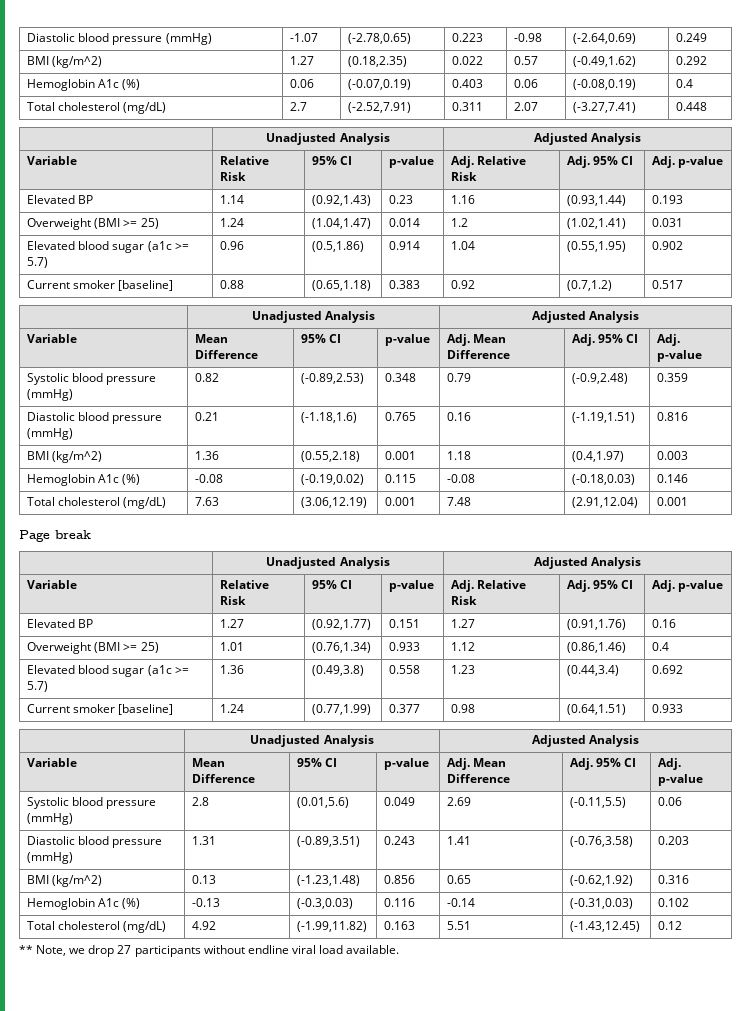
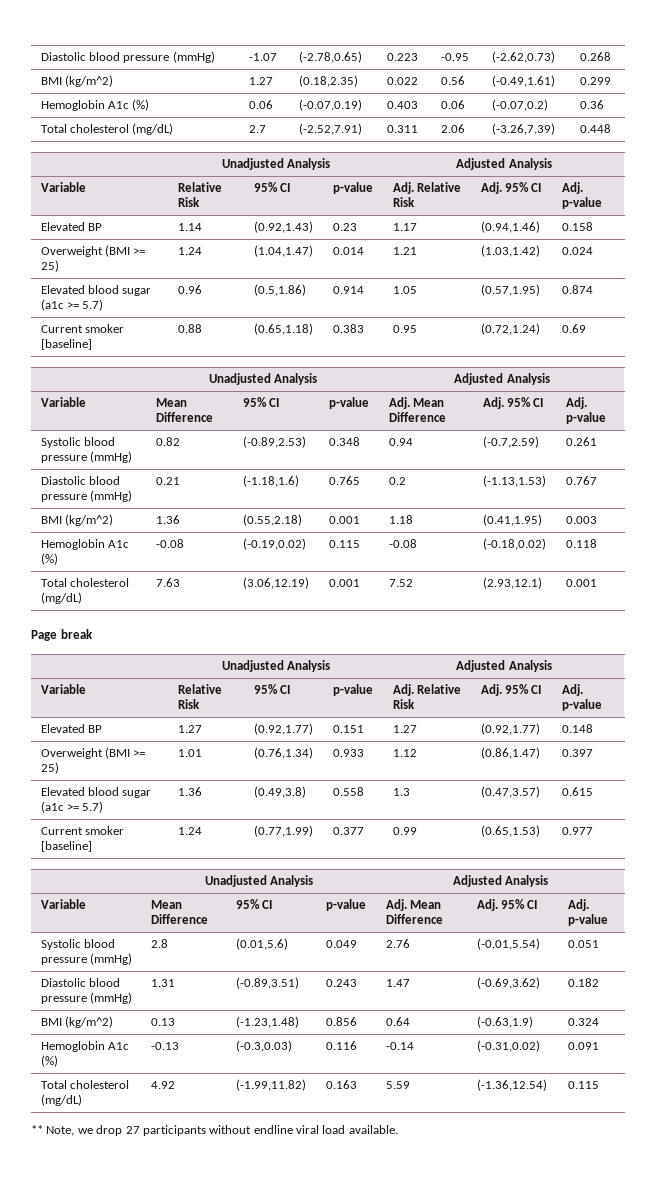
- Diastolic blood pressure (mmHg) | -1.07 | (-2.78,0.65) | 0.223 | -0.98 | (-2.64,0.69) | 0.249
+ Diastolic blood pressure (mmHg) | -1.07 | (-2.78,0.65) | 0.223 | -0.95 | (-2.62,0.73) | 0.268
- BMI (kg/m^2) | 1.27 | (0.18,2.35) | 0.022 | 0.57 | (-0.49,1.62) | 0.292
+ BMI (kg/m^2) | 1.27 | (0.18,2.35) | 0.022 | 0.56 | (-0.49,1.61) | 0.299
- Hemoglobin A1c (%) | 0.06 | (-0.07,0.19) | 0.403 | 0.06 | (-0.08,0.19) | 0.4
+ Hemoglobin A1c (%) | 0.06 | (-0.07,0.19) | 0.403 | 0.06 | (-0.07,0.2) | 0.36
- Total cholesterol (mg/dL) | 2.7 | (-2.52,7.91) | 0.311 | 2.07 | (-3.27,7.41) | 0.448
+ Total cholesterol (mg/dL) | 2.7 | (-2.52,7.91) | 0.311 | 2.06 | (-3.26,7.39) | 0.448
- Elevated BP | 1.14 | (0.92,1.43) | 0.23 | 1.16 | (0.93,1.44) | 0.193
+ Elevated BP | 1.14 | (0.92,1.43) | 0.23 | 1.17 | (0.94,1.46) | 0.158
- Overweight (BMI >= 25) | 1.24 | (1.04,1.47) | 0.014 | 1.2 | (1.02,1.41) | 0.031
+ Overweight (BMI >= 25) | 1.24 | (1.04,1.47) | 0.014 | 1.21 | (1.03,1.42) | 0.024
- Elevated blood sugar (a1c >= 5.7) | 0.96 | (0.5,1.86) | 0.914 | 1.04 | (0.55,1.95) | 0.902
+ Elevated blood sugar (a1c >= 5.7) | 0.96 | (0.5,1.86) | 0.914 | 1.05 | (0.57,1.95) | 0.874
- Current smoker [baseline] | 0.88 | (0.65,1.18) | 0.383 | 0.92 | (0.7,1.2) | 0.517
+ Current smoker [baseline] | 0.88 | (0.65,1.18) | 0.383 | 0.95 | (0.72,1.24) | 0.69
- Systolic blood pressure (mmHg) | 0.82 | (-0.89,2.53) | 0.348 | 0.79 | (-0.9,2.48) | 0.359
+ Systolic blood pressure (mmHg) | 0.82 | (-0.89,2.53) | 0.348 | 0.94 | (-0.7,2.59) | 0.261
- Diastolic blood pressure (mmHg) | 0.21 | (-1.18,1.6) | 0.765 | 0.16 | (-1.19,1.51) | 0.816
+ Diastolic blood pressure (mmHg) | 0.21 | (-1.18,1.6) | 0.765 | 0.2 | (-1.13,1.53) | 0.767
- BMI (kg/m^2) | 1.36 | (0.55,2.18) | 0.001 | 1.18 | (0.4,1.97) | 0.003
+ BMI (kg/m^2) | 1.36 | (0.55,2.18) | 0.001 | 1.18 | (0.41,1.95) | 0.003
- Hemoglobin A1c (%) | -0.08 | (-0.19,0.02) | 0.115 | -0.08 | (-0.18,0.03) | 0.146
+ Hemoglobin A1c (%) | -0.08 | (-0.19,0.02) | 0.115 | -0.08 | (-0.18,0.02) | 0.118
- Total cholesterol (mg/dL) | 7.63 | (3.06,12.19) | 0.001 | 7.48 | (2.91,12.04) | 0.001
+ Total cholesterol (mg/dL) | 7.63 | (3.06,12.19) | 0.001 | 7.52 | (2.93,12.1) | 0.001
- Elevated BP | 1.27 | (0.92,1.77) | 0.151 | 1.27 | (0.91,1.76) | 0.16
+ Elevated BP | 1.27 | (0.92,1.77) | 0.151 | 1.27 | (0.92,1.77) | 0.148
- Overweight (BMI >= 25) | 1.01 | (0.76,1.34) | 0.933 | 1.12 | (0.86,1.46) | 0.4
+ Overweight (BMI >= 25) | 1.01 | (0.76,1.34) | 0.933 | 1.12 | (0.86,1.47) | 0.397
- Elevated blood sugar (a1c >= 5.7) | 1.36 | (0.49,3.8) | 0.558 | 1.23 | (0.44,3.4) | 0.692
+ Elevated blood sugar (a1c >= 5.7) | 1.36 | (0.49,3.8) | 0.558 | 1.3 | (0.47,3.57) | 0.615
- Current smoker [baseline] | 1.24 | (0.77,1.99) | 0.377 | 0.98 | (0.64,1.51) | 0.933
+ Current smoker [baseline] | 1.24 | (0.77,1.99) | 0.377 | 0.99 | (0.65,1.53) | 0.977
- Systolic blood pressure (mmHg) | 2.8 | (0.01,5.6) | 0.049 | 2.69 | (-0.11,5.5) | 0.06
+ Systolic blood pressure (mmHg) | 2.8 | (0.01,5.6) | 0.049 | 2.76 | (-0.01,5.54) | 0.051
- Diastolic blood pressure (mmHg) | 1.31 | (-0.89,3.51) | 0.243 | 1.41 | (-0.76,3.58) | 0.203
+ Diastolic blood pressure (mmHg) | 1.31 | (-0.89,3.51) | 0.243 | 1.47 | (-0.69,3.62) | 0.182
- BMI (kg/m^2) | 0.13 | (-1.23,1.48) | 0.856 | 0.65 | (-0.62,1.92) | 0.316
+ BMI (kg/m^2) | 0.13 | (-1.23,1.48) | 0.856 | 0.64 | (-0.63,1.9) | 0.324
- Hemoglobin A1c (%) | -0.13 | (-0.3,0.03) | 0.116 | -0.14 | (-0.31,0.03) | 0.102
+ Hemoglobin A1c (%) | -0.13 | (-0.3,0.03) | 0.116 | -0.14 | (-0.31,0.02) | 0.091
- Total cholesterol (mg/dL) | 4.92 | (-1.99,11.82) | 0.163 | 5.51 | (-1.43,12.45) | 0.12
+ Total cholesterol (mg/dL) | 4.92 | (-1.99,11.82) | 0.163 | 5.59 | (-1.36,12.54) | 0.115

